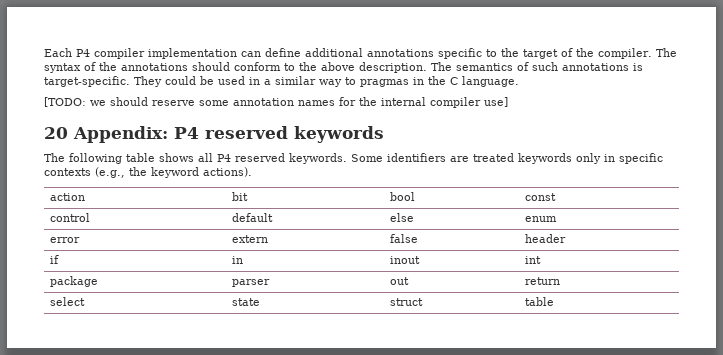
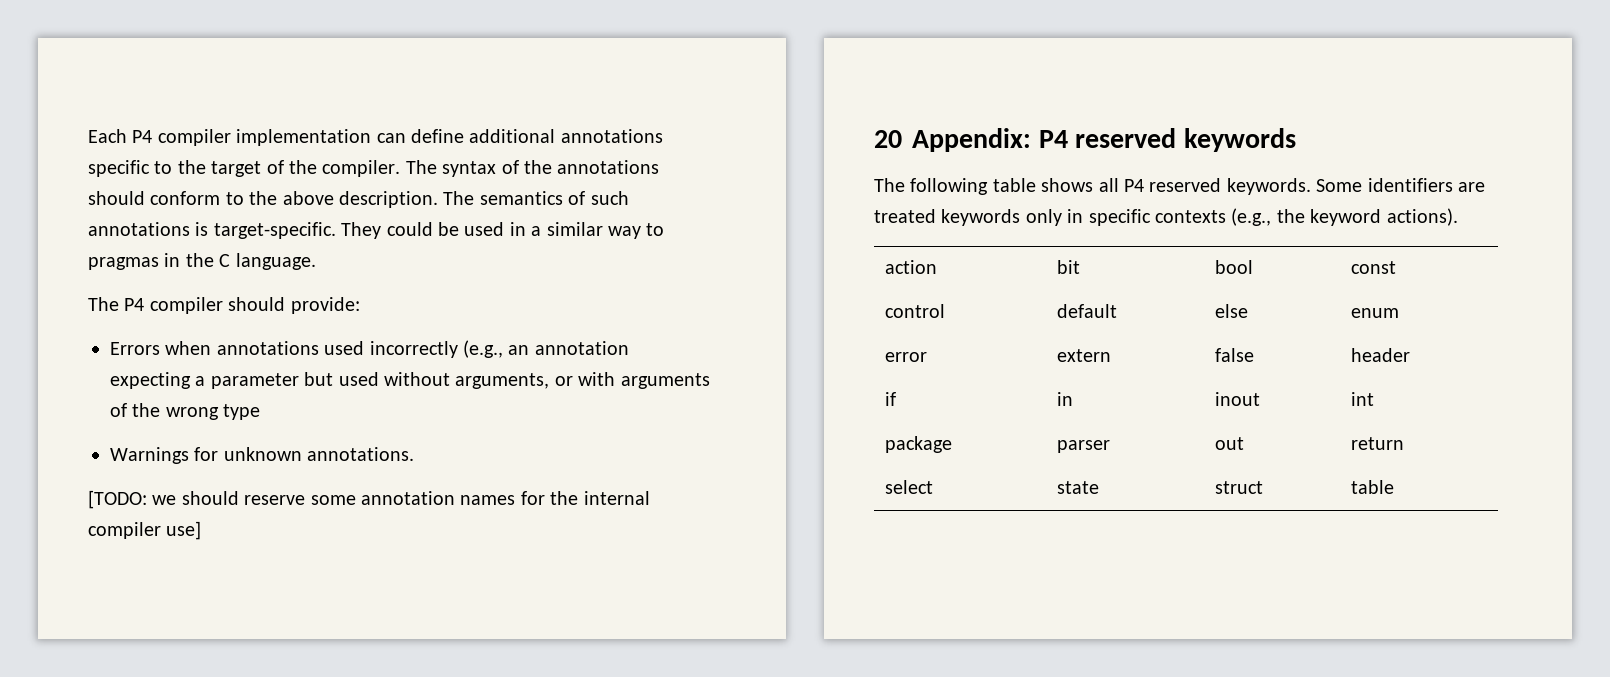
+ The P4 compiler should provide:
+ Errors when annotations used incorrectly (e.g., an annotation expecting a parameter but used without arguments, or with arguments of the wrong type
+ Warnings for unknown annotations.

